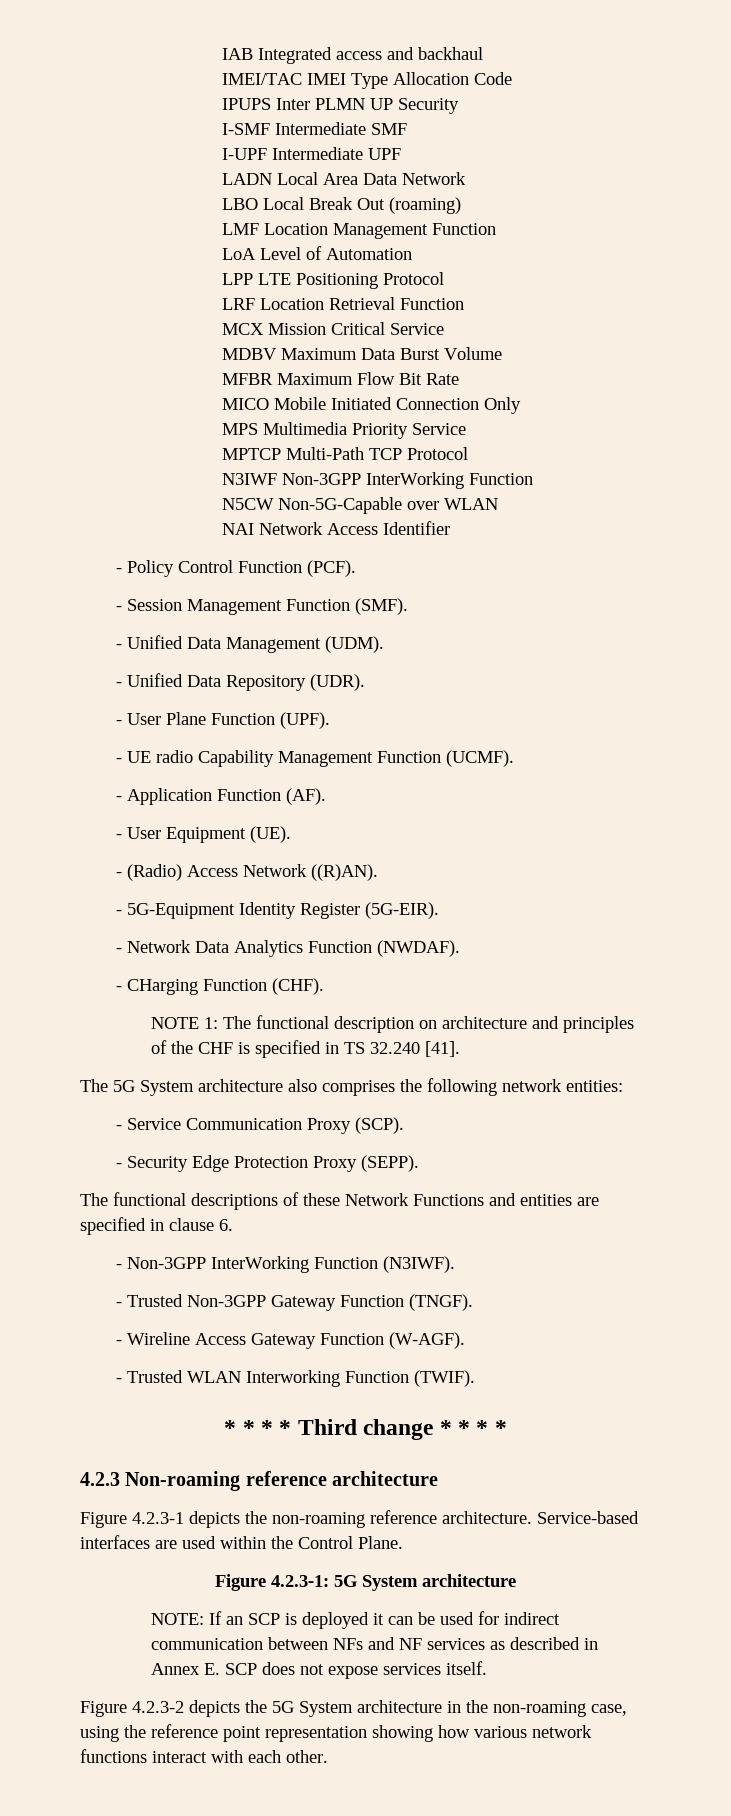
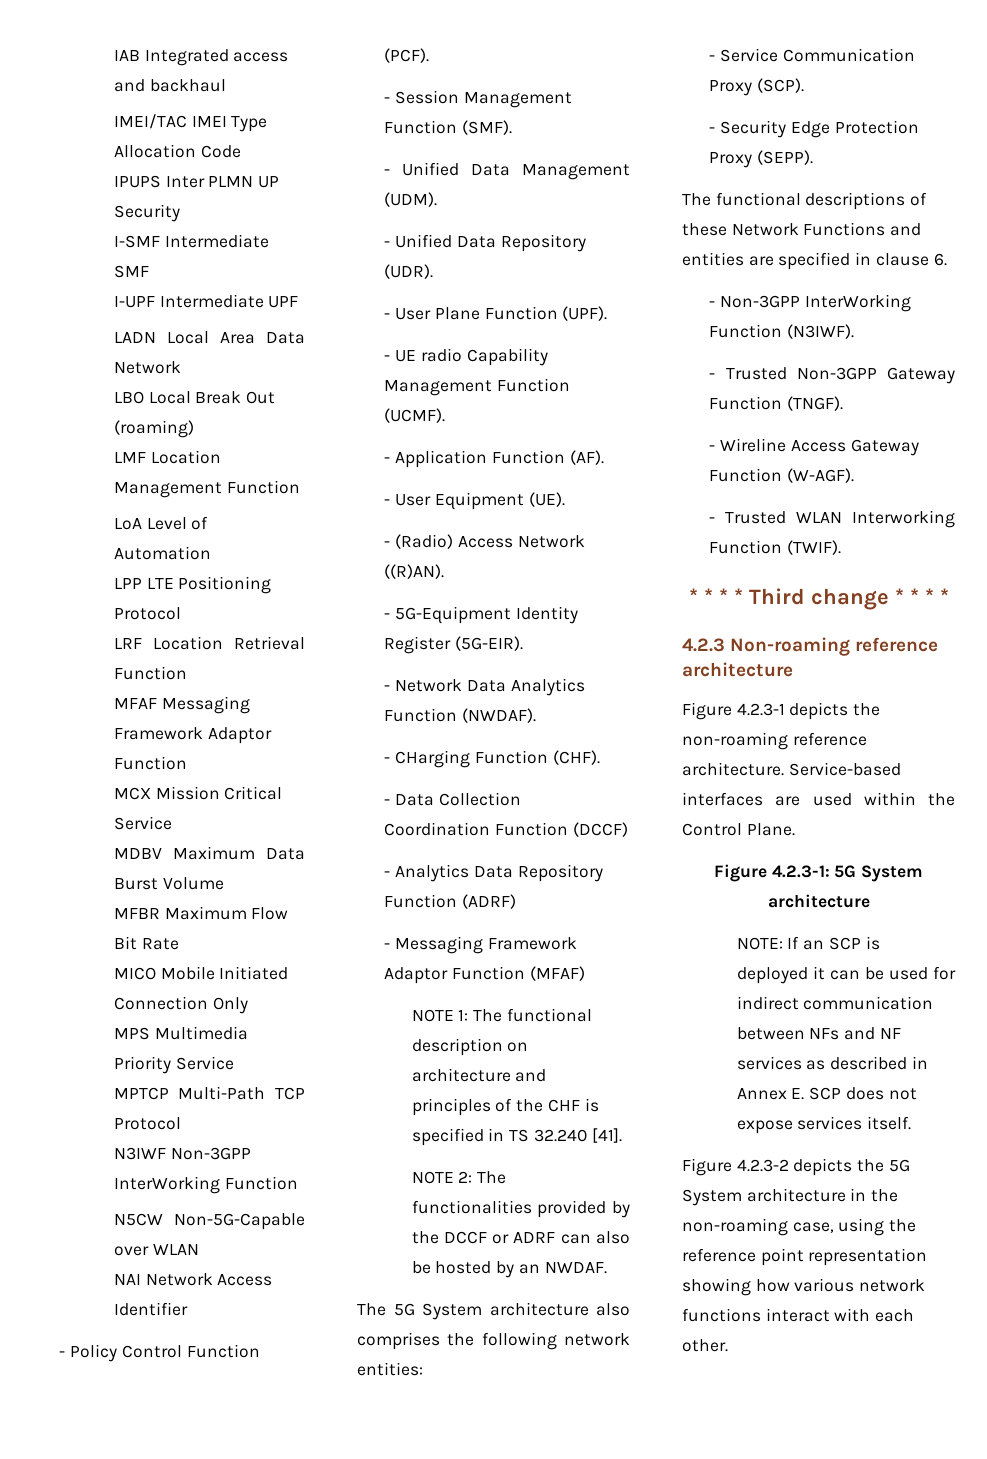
+ MFAF Messaging Framework Adaptor Function
+ - Data Collection Coordination Function (DCCF)
+ - Analytics Data Repository Function (ADRF)
+ - Messaging Framework Adaptor Function (MFAF)
+ NOTE 2: The functionalities provided by the DCCF or ADRF can also be hosted by an NWDAF.

